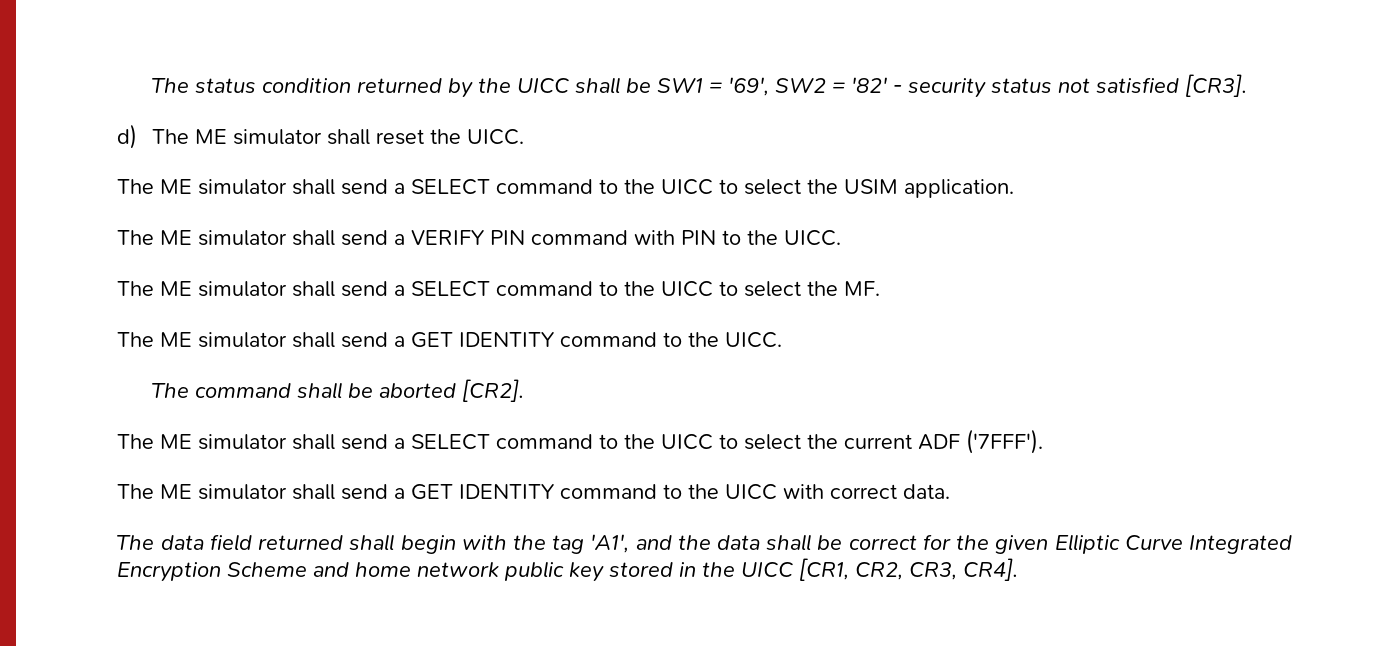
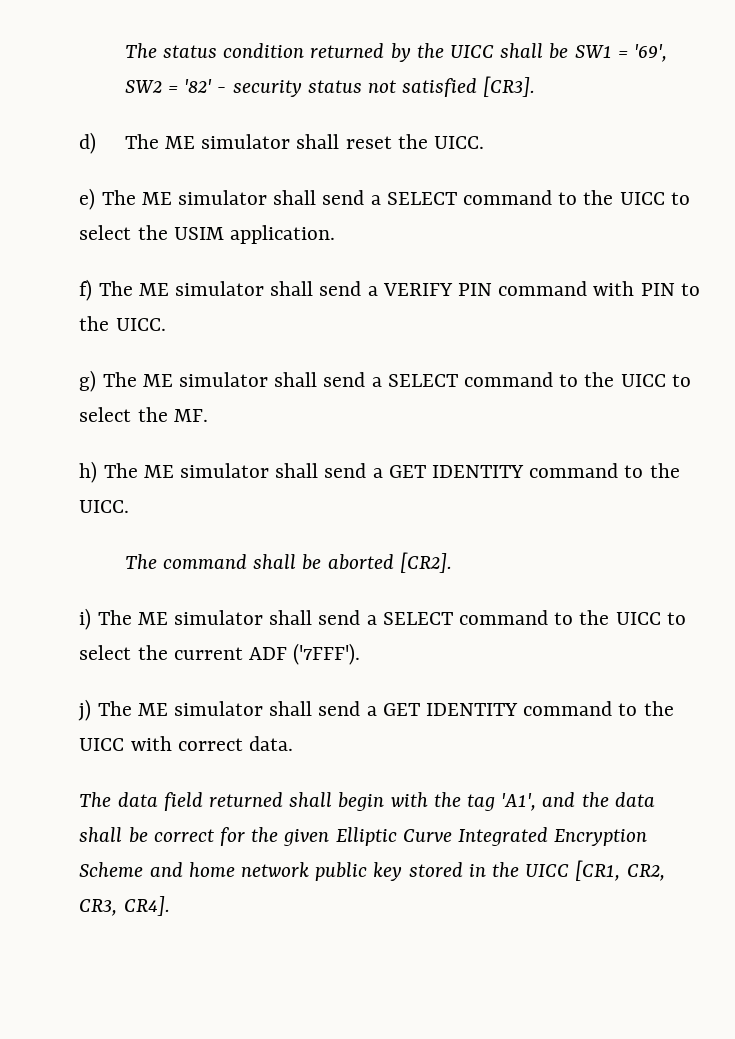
- The ME simulator shall send a SELECT command to the UICC to select the USIM application.
+ e) The ME simulator shall send a SELECT command to the UICC to select the USIM application.
- The ME simulator shall send a VERIFY PIN command with PIN to the UICC.
+ f) The ME simulator shall send a VERIFY PIN command with PIN to the UICC.
- The ME simulator shall send a SELECT command to the UICC to select the MF.
+ g) The ME simulator shall send a SELECT command to the UICC to select the MF.
- The ME simulator shall send a GET IDENTITY command to the UICC.
+ h) The ME simulator shall send a GET IDENTITY command to the UICC.
- The ME simulator shall send a SELECT command to the UICC to select the current ADF ('7FFF').
+ i) The ME simulator shall send a SELECT command to the UICC to select the current ADF ('7FFF').
- The ME simulator shall send a GET IDENTITY command to the UICC with correct data.
+ j) The ME simulator shall send a GET IDENTITY command to the UICC with correct data.

